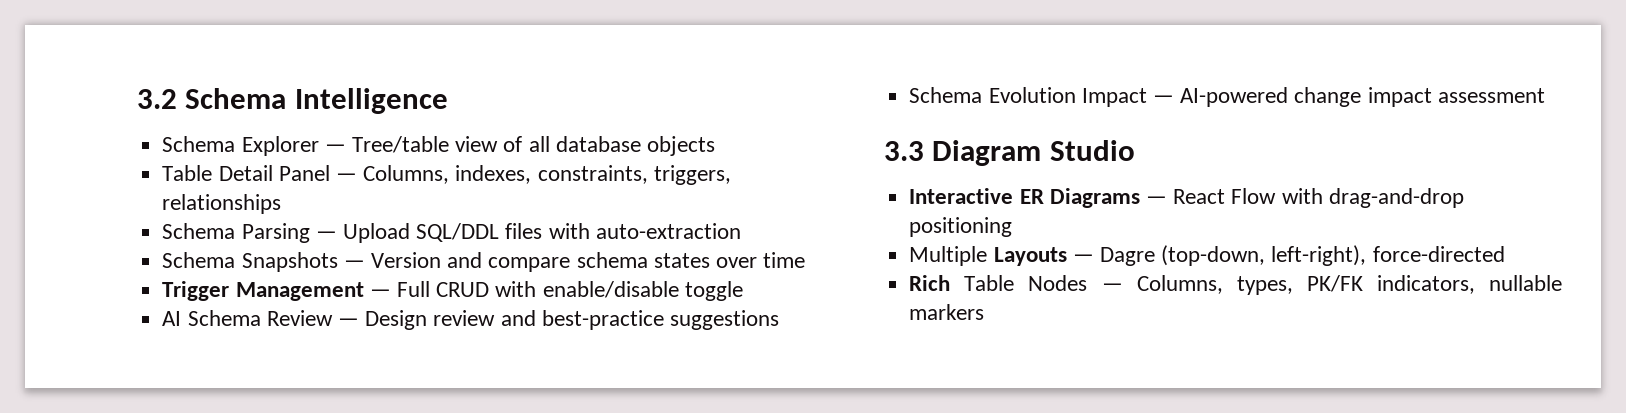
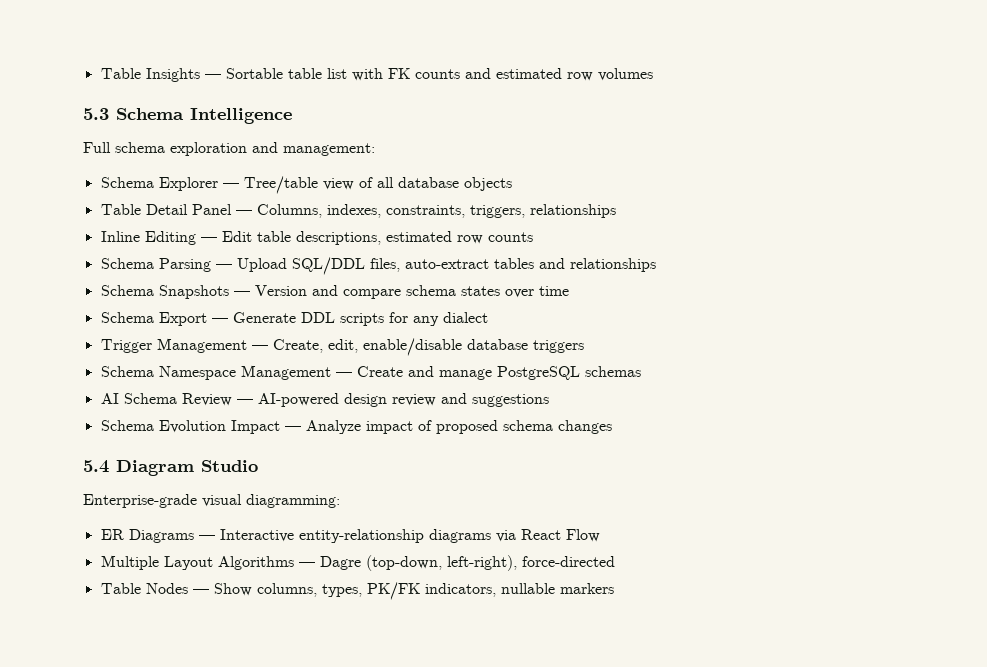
- 3.2 Schema Intelligence
+ Table Insights — Sortable table list with FK counts and estimated row volumes
+ 5.3 Schema Intelligence
+ Full schema exploration and management:
+ Inline Editing — Edit table descriptions, estimated row counts
- Schema Parsing — Upload SQL/DDL files with auto-extraction
+ Schema Parsing — Upload SQL/DDL files, auto-extract tables and relationships
- Trigger Management — Full CRUD with enable/disable toggle
+ Schema Export — Generate DDL scripts for any dialect
+ Trigger Management — Create, edit, enable/disable database triggers
+ Schema Namespace Management — Create and manage PostgreSQL schemas
- AI Schema Review — Design review and best-practice suggestions
+ AI Schema Review — AI-powered design review and suggestions
- Schema Evolution Impact — AI-powered change impact assessment
- 3.3 Diagram Studio
- Interactive ER Diagrams — React Flow with drag-and-drop positioning
+ Schema Evolution Impact — Analyze impact of proposed schema changes
+ 5.4 Diagram Studio
+ Enterprise-grade visual diagramming:
+ ER Diagrams — Interactive entity-relationship diagrams via React Flow
- Multiple Layouts — Dagre (top-down, left-right), force-directed
+ Multiple Layout Algorithms — Dagre (top-down, left-right), force-directed
- Rich Table Nodes — Columns, types, PK/FK indicators, nullable markers
+ Table Nodes — Show columns, types, PK/FK indicators, nullable markers

